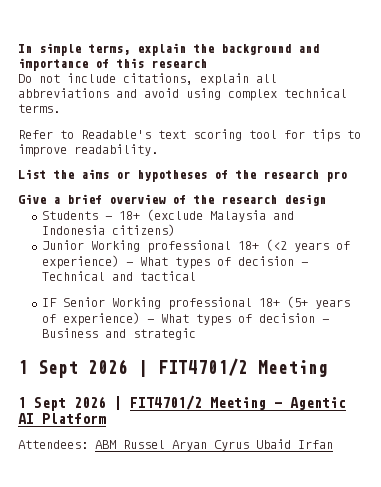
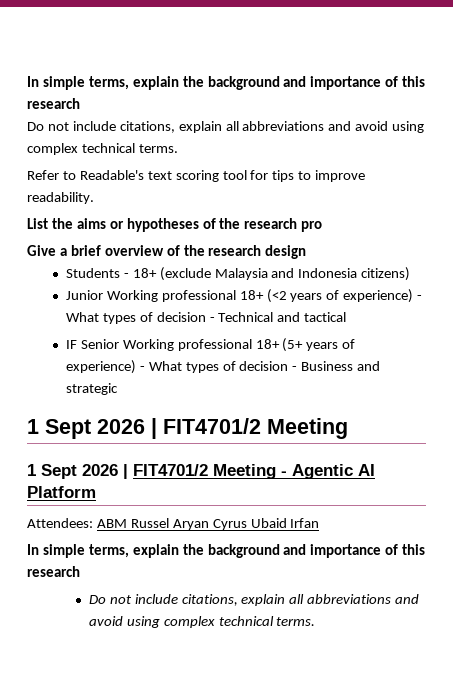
  Attendees: ABM Russel Aryan Cyrus Ubaid Irfan
+ In simple terms, explain the background and importance of this research
+ Do not include citations, explain all abbreviations and avoid using complex technical terms.

